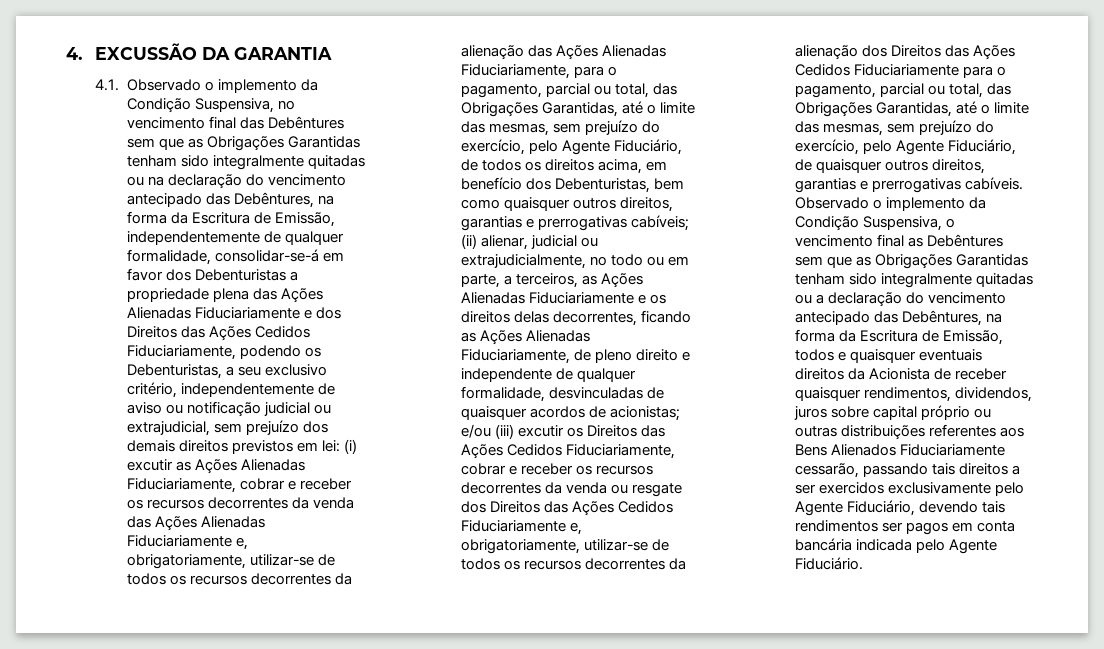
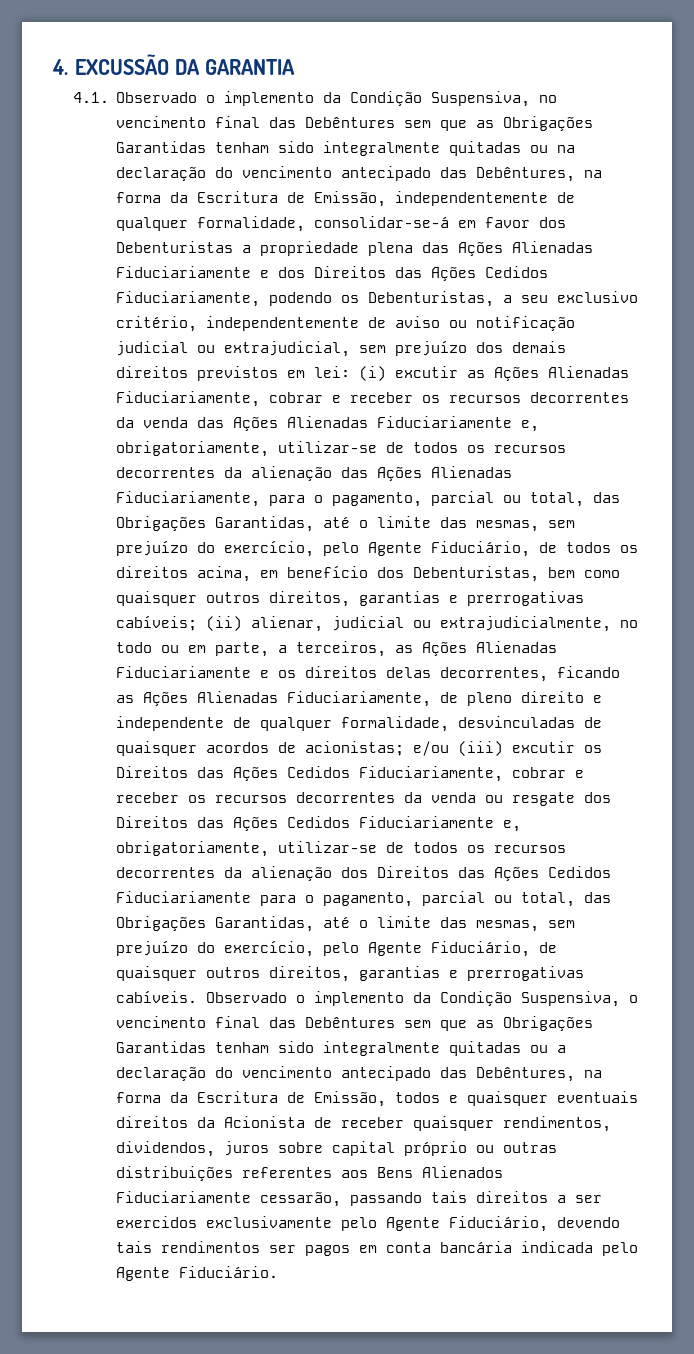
- Observado o implemento da Condição Suspensiva, o vencimento final as Debêntures sem que as Obrigações Garantidas tenham sido integralmente quitadas ou a declaração do vencimento antecipado das Debêntures, na forma da Escritura de Emissão, todos e quaisquer eventuais direitos da Acionista de receber quaisquer rendimentos, dividendos, juros sobre capital próprio ou outras distribuições referentes aos Bens Alienados Fiduciariamente cessarão, passando tais direitos a ser exercidos exclusivamente pelo Agente Fiduciário, devendo tais rendimentos ser pagos em conta bancária indicada pelo Agente Fiduciário.
+ Observado o implemento da Condição Suspensiva, o vencimento final das Debêntures sem que as Obrigações Garantidas tenham sido integralmente quitadas ou a declaração do vencimento antecipado das Debêntures, na forma da Escritura de Emissão, todos e quaisquer eventuais direitos da Acionista de receber quaisquer rendimentos, dividendos, juros sobre capital próprio ou outras distribuições referentes aos Bens Alienados Fiduciariamente cessarão, passando tais direitos a ser exercidos exclusivamente pelo Agente Fiduciário, devendo tais rendimentos ser pagos em conta bancária indicada pelo Agente Fiduciário.

